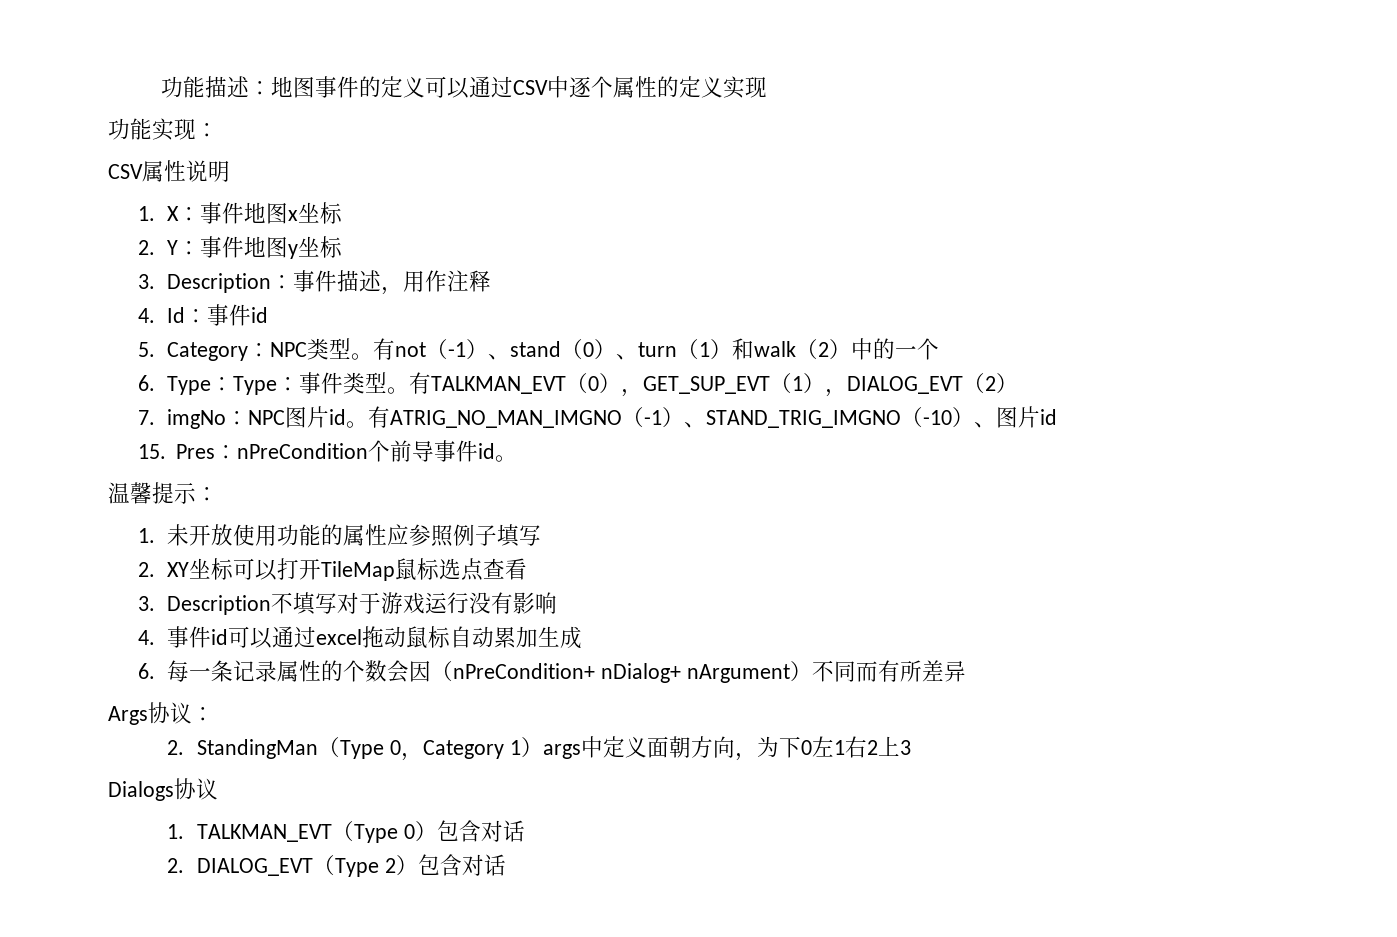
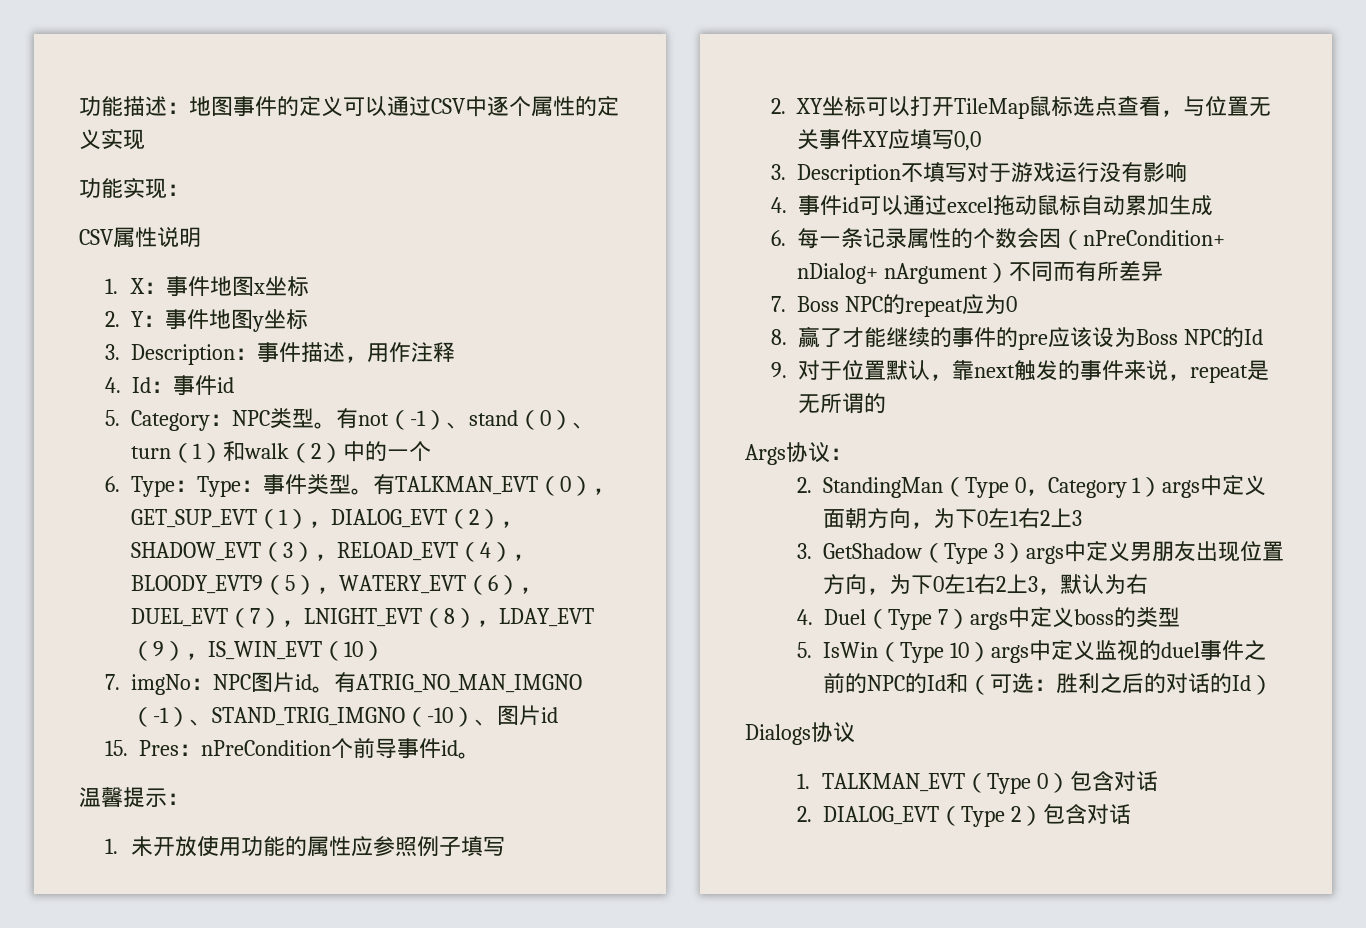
- 有TALKMAN_EVT（0），GET_SUP_EVT（1），DIALOG_EVT（2）
+ 有TALKMAN_EVT（0），GET_SUP_EVT（1），DIALOG_EVT（2），SHADOW_EVT（3），RELOAD_EVT（4），BLOODY_EVT9（5），WATERY_EVT（6），DUEL_EVT（7），LNIGHT_EVT（8），LDAY_EVT（9），IS_WIN_EVT（10）
- 2. XY坐标可以打开TileMap鼠标选点查看
+ 2. XY坐标可以打开TileMap鼠标选点查看，与位置无关事件XY应填写0,0
+ 7. Boss NPC的repeat应为0
+ 8.赢了才能继续的事件的pre应该设为Boss NPC的Id
+ 9.对于位置默认，靠next触发的事件来说，repeat是无所谓的
+ 3. GetShadow（Type 3）args中定义男朋友出现位置方向，为下0左1右2上3，默认为右
+ 4. Duel（Type 7）args中定义boss的类型
+ 5. IsWin（Type 10）args中定义监视的duel事件之前的NPC的Id和（可选：胜利之后的对话的Id）

